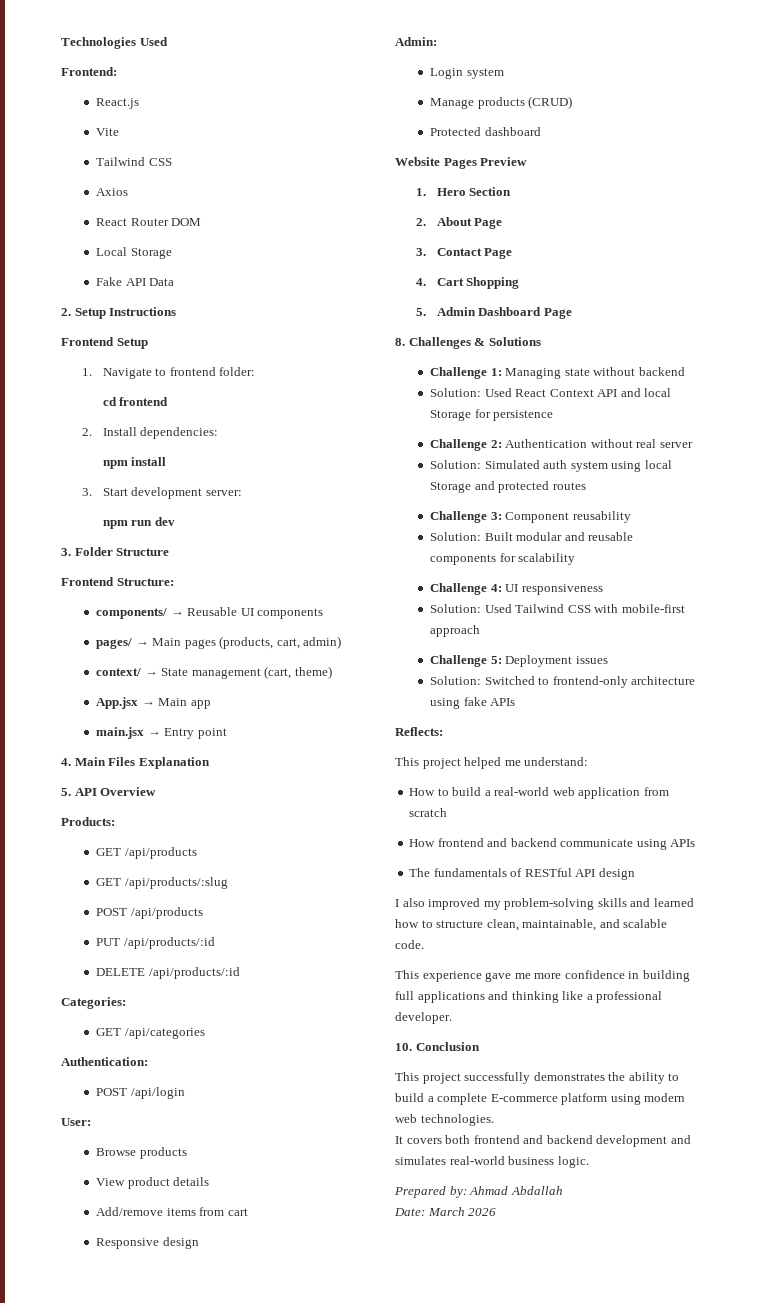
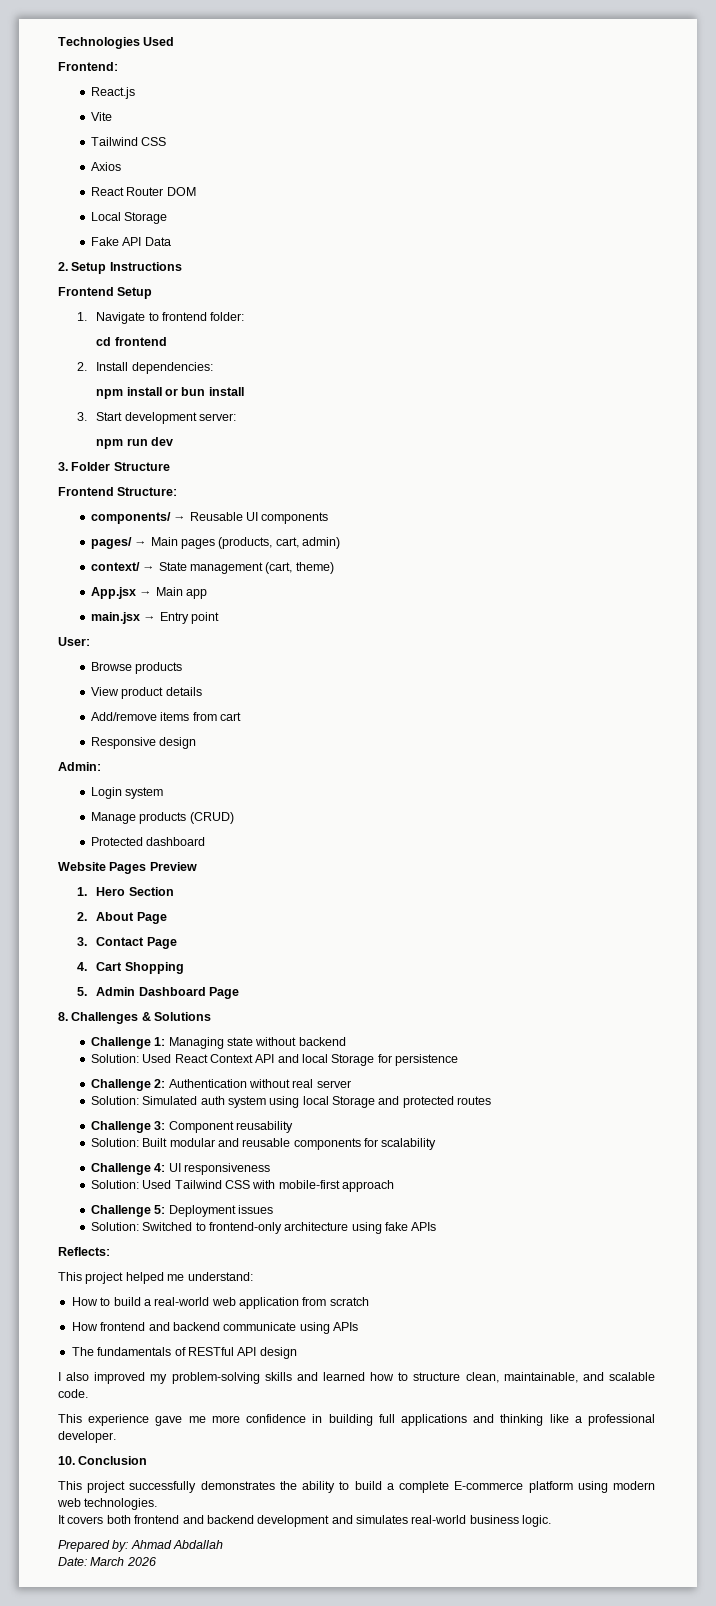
- npm install
+ npm install or bun install
- 4. Main Files Explanation
- 5. API Overview
- Products:
- GET /api/products
- GET /api/products/:slug
- POST /api/products
- PUT /api/products/:id
- DELETE /api/products/:id
- Categories:
- GET /api/categories
- Authentication:
- POST /api/login

